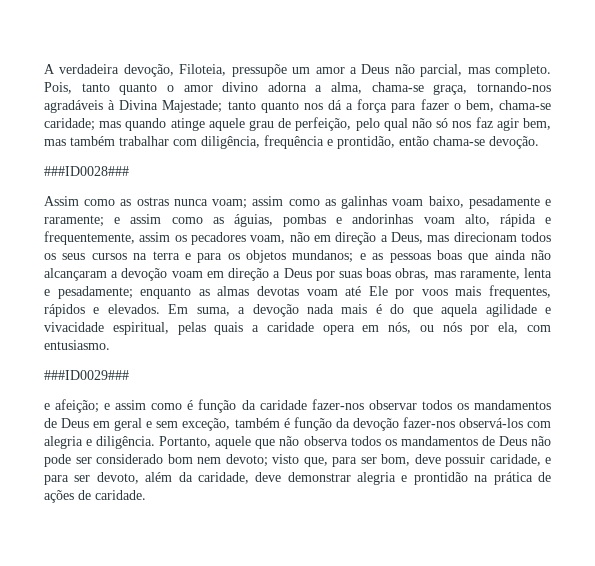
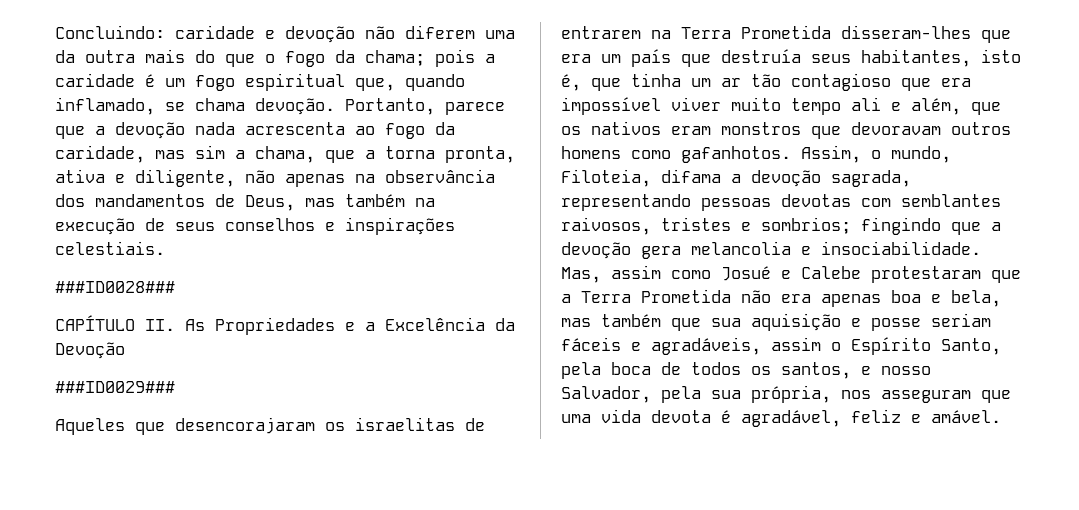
- A verdadeira devoção, Filoteia, pressupõe um amor a Deus não parcial, mas completo. Pois, tanto quanto o amor divino adorna a alma, chama-se graça, tornando-nos agradáveis à Divina Majestade; tanto quanto nos dá a força para fazer o bem, chama-se caridade; mas quando atinge aquele grau de perfeição, pelo qual não só nos faz agir bem, mas também trabalhar com diligência, frequência e prontidão, então chama-se devoção.
+ Concluindo: caridade e devoção não diferem uma da outra mais do que o fogo da chama; pois a caridade é um fogo espiritual que, quando inflamado, se chama devoção. Portanto, parece que a devoção nada acrescenta ao fogo da caridade, mas sim a chama, que a torna pronta, ativa e diligente, não apenas na observância dos mandamentos de Deus, mas também na execução de seus conselhos e inspirações celestiais.
  ###ID0028###
- Assim como as ostras nunca voam; assim como as galinhas voam baixo, pesadamente e raramente; e assim como as águias, pombas e andorinhas voam alto, rápida e frequentemente, assim os pecadores voam, não em direção a Deus, mas direcionam todos os seus cursos na terra e para os objetos mundanos; e as pessoas boas que ainda não alcançaram a devoção voam em direção a Deus por suas boas obras, mas raramente, lenta e pesadamente; enquanto as almas devotas voam até Ele por voos mais frequentes, rápidos e elevados. Em suma, a devoção nada mais é do que aquela agilidade e vivacidade espiritual, pelas quais a caridade opera em nós, ou nós por ela, com entusiasmo.
+ CAPÍTULO II. As Propriedades e a Excelência da Devoção
  ###ID0029###
- e afeição; e assim como é função da caridade fazer-nos observar todos os mandamentos de Deus em geral e sem exceção, também é função da devoção fazer-nos observá-los com alegria e diligência. Portanto, aquele que não observa todos os mandamentos de Deus não pode ser considerado bom nem devoto; visto que, para ser bom, deve possuir caridade, e para ser devoto, além da caridade, deve demonstrar alegria e prontidão na prática de ações de caridade.
+ Aqueles que desencorajaram os israelitas de entrarem na Terra Prometida disseram-lhes que era um país que destruía seus habitantes, isto é, que tinha um ar tão contagioso que era impossível viver muito tempo ali e além, que os nativos eram monstros que devoravam outros homens como gafanhotos. Assim, o mundo, Filoteia, difama a devoção sagrada, representando pessoas devotas com semblantes raivosos, tristes e sombrios; fingindo que a devoção gera melancolia e insociabilidade. Mas, assim como Josué e Calebe protestaram que a Terra Prometida não era apenas boa e bela, mas também que sua aquisição e posse seriam fáceis e agradáveis, assim o Espírito Santo, pela boca de todos os santos, e nosso Salvador, pela sua própria, nos asseguram que uma vida devota é agradável, feliz e amável.

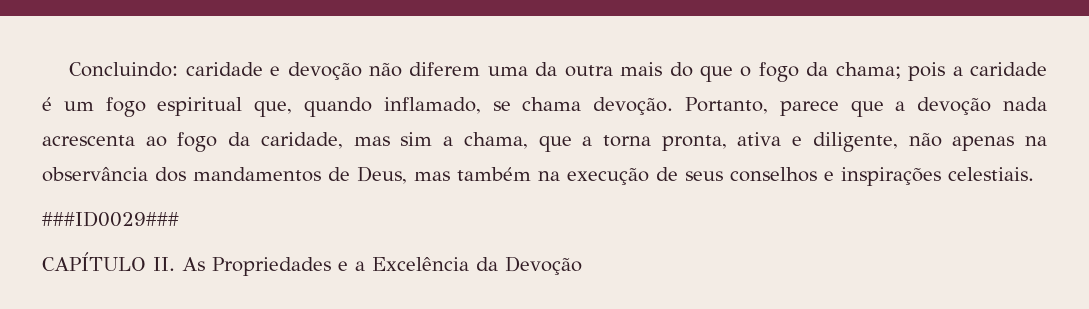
- ###ID0028###
+ ###ID0029###
- ###ID0029###
- Aqueles que desencorajaram os israelitas de entrarem na Terra Prometida disseram-lhes que era um país que destruía seus habitantes, isto é, que tinha um ar tão contagioso que era impossível viver muito tempo ali e além, que os nativos eram monstros que devoravam outros homens como gafanhotos. Assim, o mundo, Filoteia, difama a devoção sagrada, representando pessoas devotas com semblantes raivosos, tristes e sombrios; fingindo que a devoção gera melancolia e insociabilidade. Mas, assim como Josué e Calebe protestaram que a Terra Prometida não era apenas boa e bela, mas também que sua aquisição e posse seriam fáceis e agradáveis, assim o Espírito Santo, pela boca de todos os santos, e nosso Salvador, pela sua própria, nos asseguram que uma vida devota é agradável, feliz e amável.

